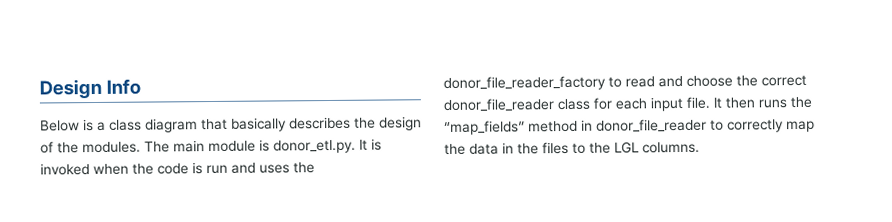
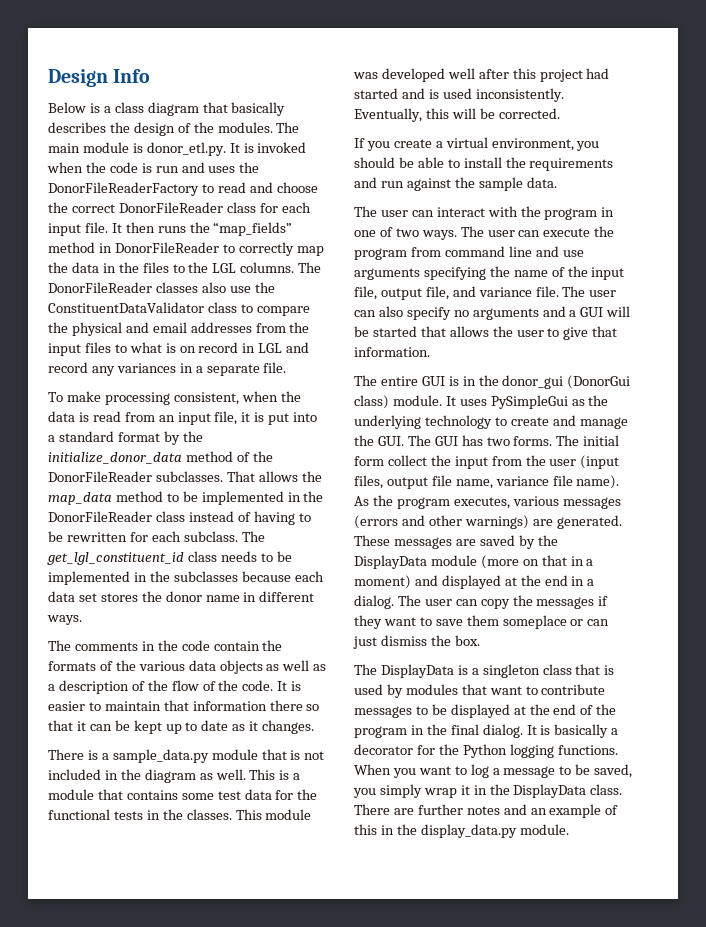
- The main module is donor_etl.py. It is invoked when the code is run and uses the donor_file_reader_factory to read and choose the correct donor_file_reader class for each input file.
+ The main module is donor_etl.py. It is invoked when the code is run and uses the DonorFileReaderFactory to read and choose the correct DonorFileReader class for each input file.
- It then runs the “map_fields” method in donor_file_reader to correctly map the data in the files to the LGL columns.
+ It then runs the “map_fields” method in DonorFileReader to correctly map the data in the files to the LGL columns.
+ The DonorFileReader classes also use the ConstituentDataValidator class to compare the physical and email addresses from the input files to what is on record in LGL and record any variances in a separate file.
+ To make processing consistent, when the data is read from an input file, it is put into a standard format by the initialize_donor_data method of the DonorFileReader subclasses. That allows the map_data method to be implemented in the DonorFileReader class instead of having to be rewritten for each subclass. The get_lgl_constituent_id class needs to be implemented in the subclasses because each data set stores the donor name in different ways.
+ The comments in the code contain the formats of the various data objects as well as a description of the flow of the code. It is easier to maintain that information there so that it can be kept up to date as it changes.
+ There is a sample_data.py module that is not included in the diagram as well. This is a module that contains some test data for the functional tests in the classes. This module was developed well after this project had started and is used inconsistently. Eventually, this will be corrected.
+ If you create a virtual environment, you should be able to install the requirements and run against the sample data.
+ The user can interact with the program in one of two ways. The user can execute the program from command line and use arguments specifying the name of the input file, output file, and variance file. The user can also specify no arguments and a GUI will be started that allows the user to give that information.
+ The entire GUI is in the donor_gui (DonorGui class) module. It uses PySimpleGui as the underlying technology to create and manage the GUI. The GUI has two forms. The initial form collect the input from the user (input files, output file name, variance file name). As the program executes, various messages (errors and other warnings) are generated. These messages are saved by the DisplayData module (more on that in a moment) and displayed at the end in a dialog. The user can copy the messages if they want to save them someplace or can just dismiss the box.
+ The DisplayData is a singleton class that is used by modules that want to contribute messages to be displayed at the end of the program in the final dialog. It is basically a decorator for the Python logging functions. When you want to log a message to be saved, you simply wrap it in the DisplayData class. There are further notes and an example of this in the display_data.py module.

